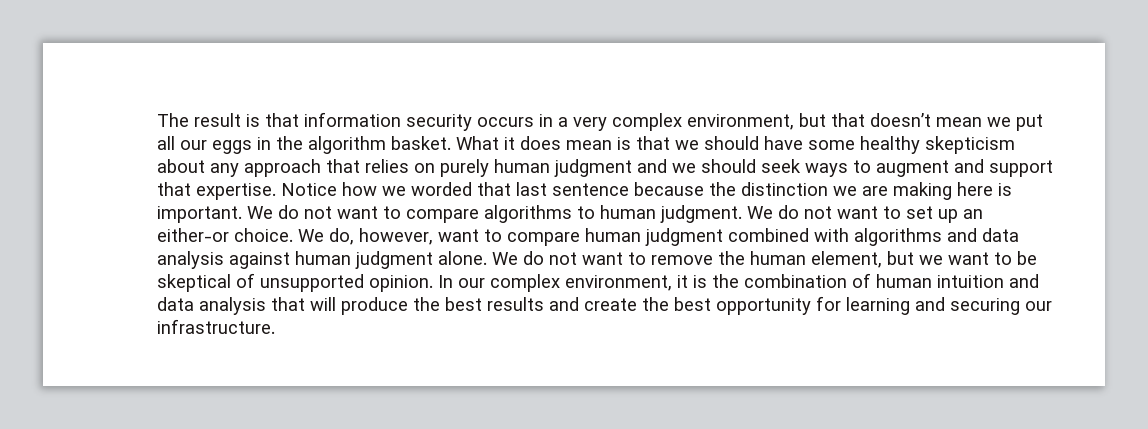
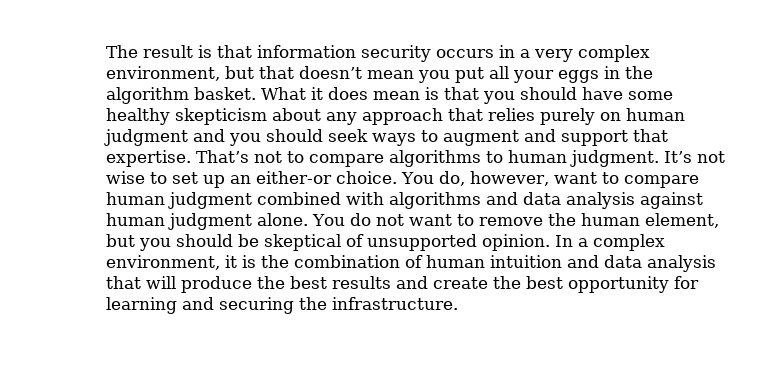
- The result is that information security occurs in a very complex environment, but that doesn’t mean we put all our eggs in the algorithm basket.
+ The result is that information security occurs in a very complex environment, but that doesn’t mean you put all your eggs in the algorithm basket.
- What it does mean is that we should have some healthy skepticism about any approach that relies on purely human judgment and we should seek ways to augment and support that expertise.
+ What it does mean is that you should have some healthy skepticism about any approach that relies purely on human judgment and you should seek ways to augment and support that expertise.
- Notice how we worded that last sentence because the distinction we are making here is important. We do not want to compare algorithms to human judgment.
+ That’s not to compare algorithms to human judgment.
- We do not want to set up an either-or choice.
+ It’s not wise to set up an either-or choice.
- We do, however, want to compare human judgment combined with algorithms and data analysis against human judgment alone.
+ You do, however, want to compare human judgment combined with algorithms and data analysis against human judgment alone.
- We do not want to remove the human element, but we want to be skeptical of unsupported opinion.
+ You do not want to remove the human element, but you should be skeptical of unsupported opinion.
- In our complex environment, it is the combination of human intuition and data analysis that will produce the best results and create the best opportunity for learning and securing our infrastructure.
+ In a complex environment, it is the combination of human intuition and data analysis that will produce the best results and create the best opportunity for learning and securing the infrastructure.

